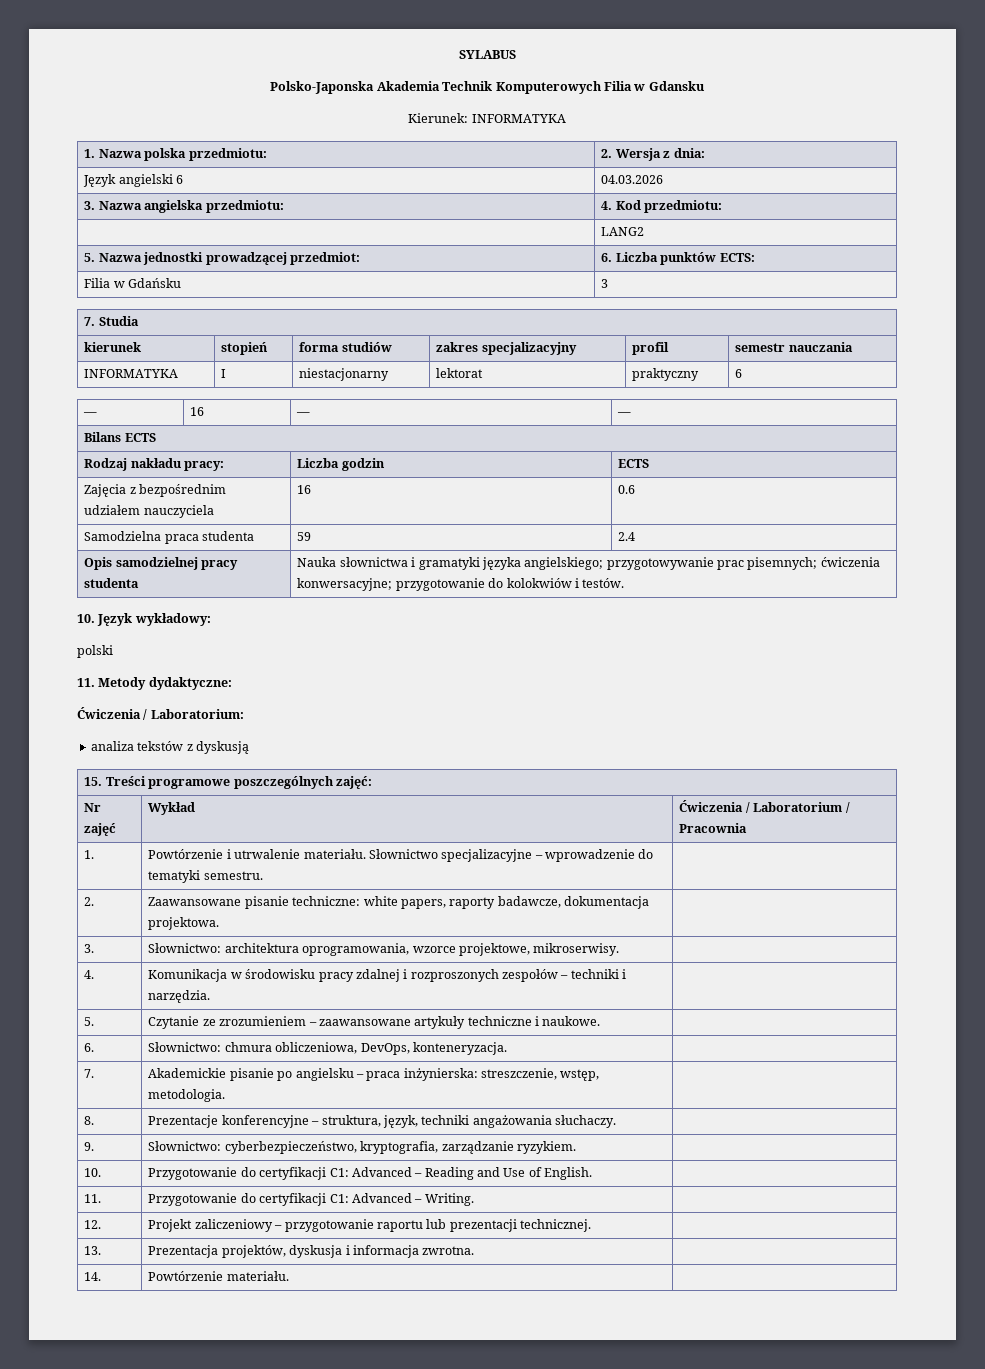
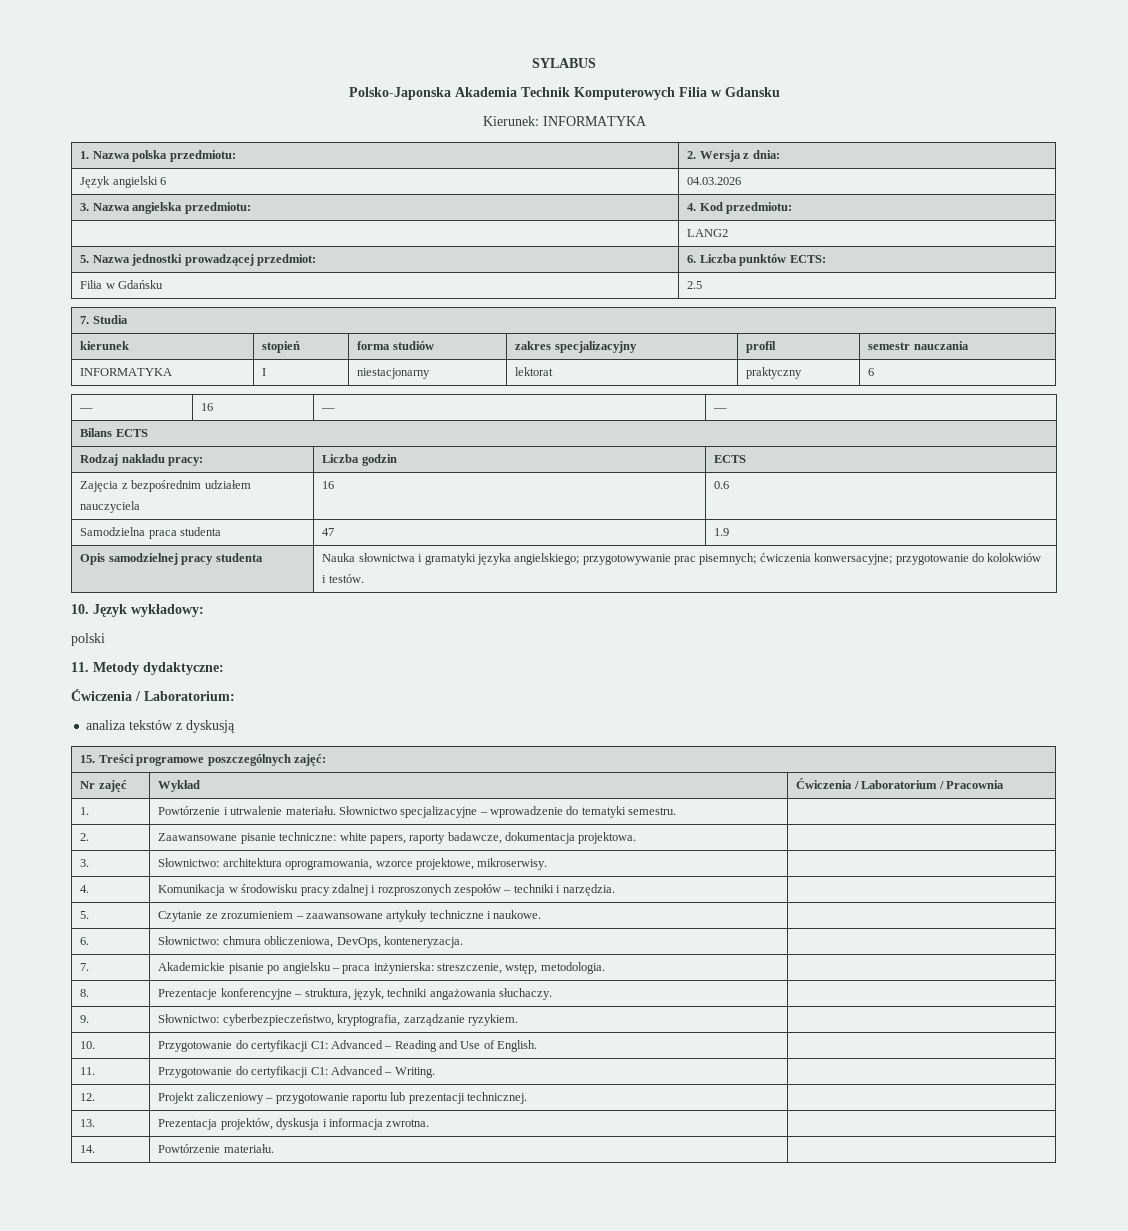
- Filia w Gdańsku | 3
+ Filia w Gdańsku | 2.5
- Samodzielna praca studenta | 59 | 2.4
+ Samodzielna praca studenta | 47 | 1.9

